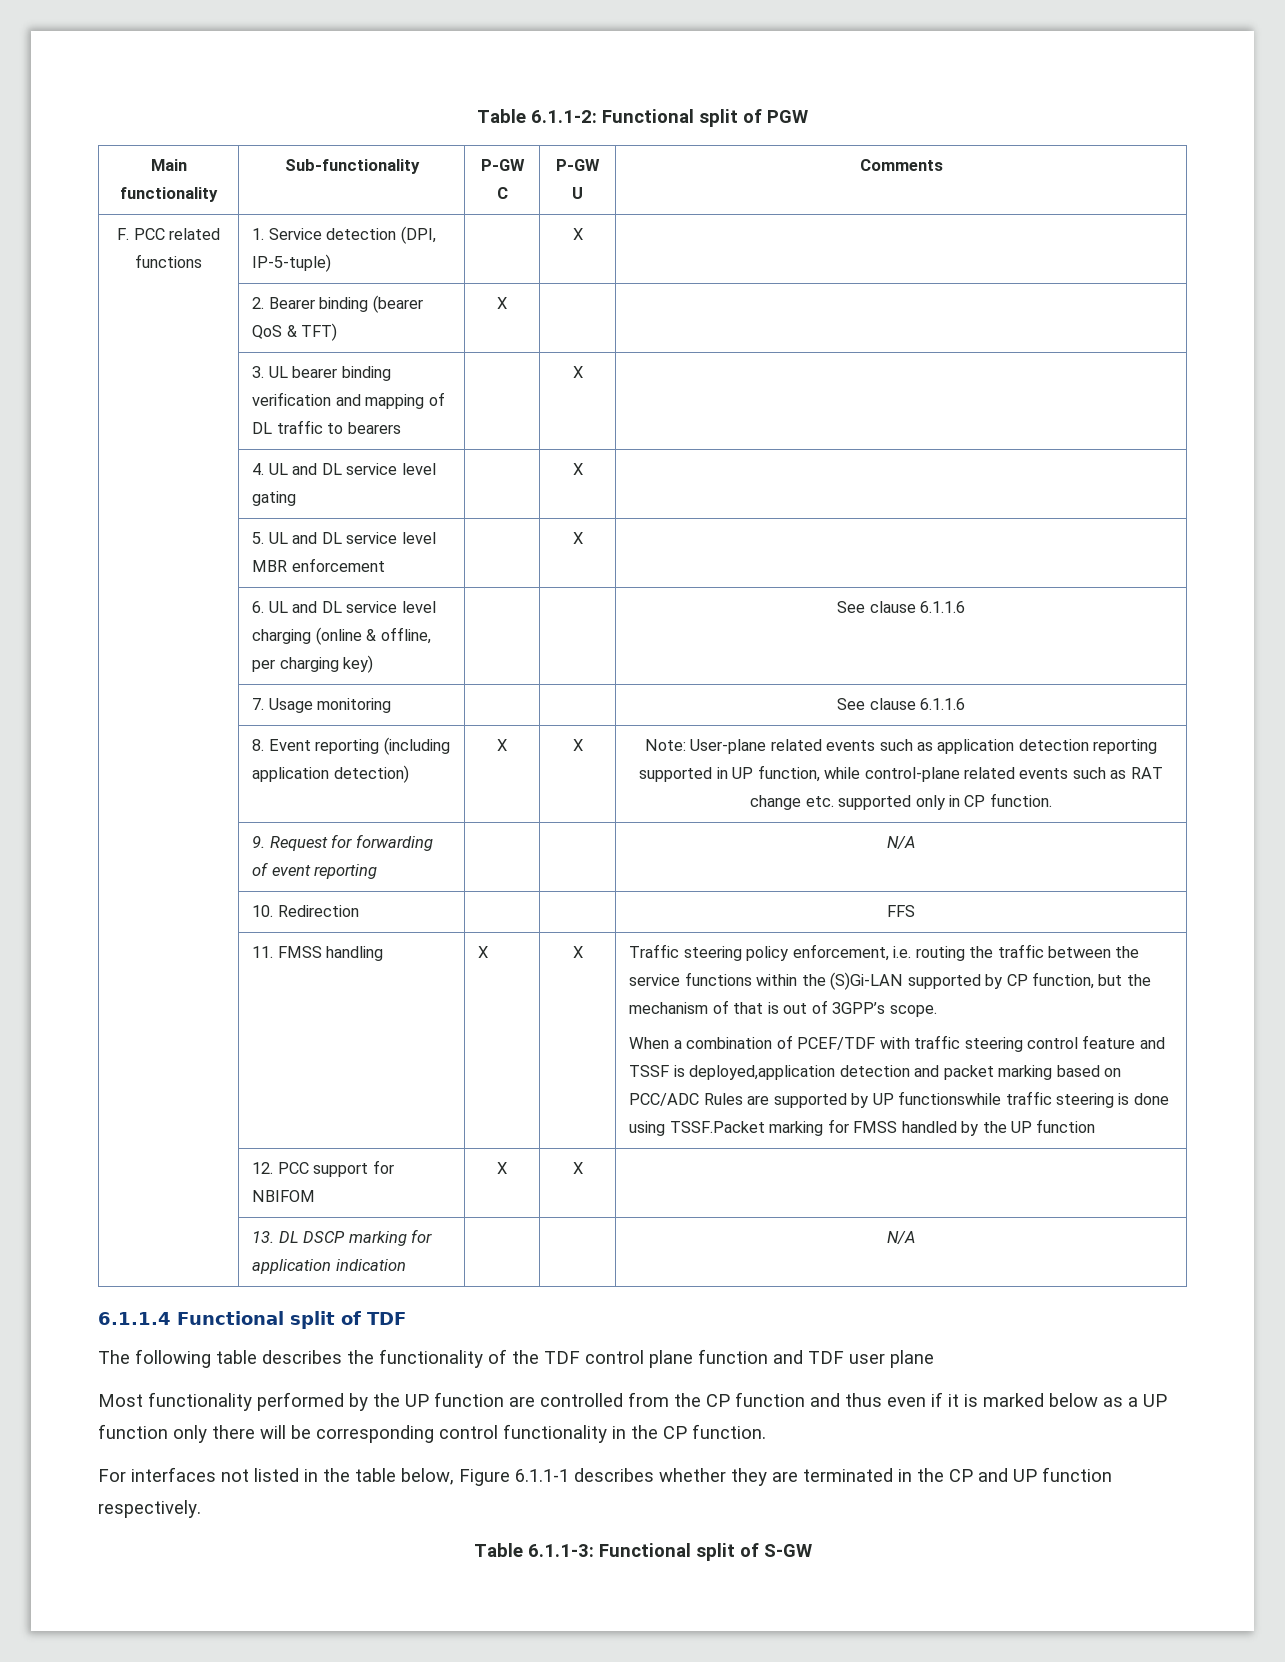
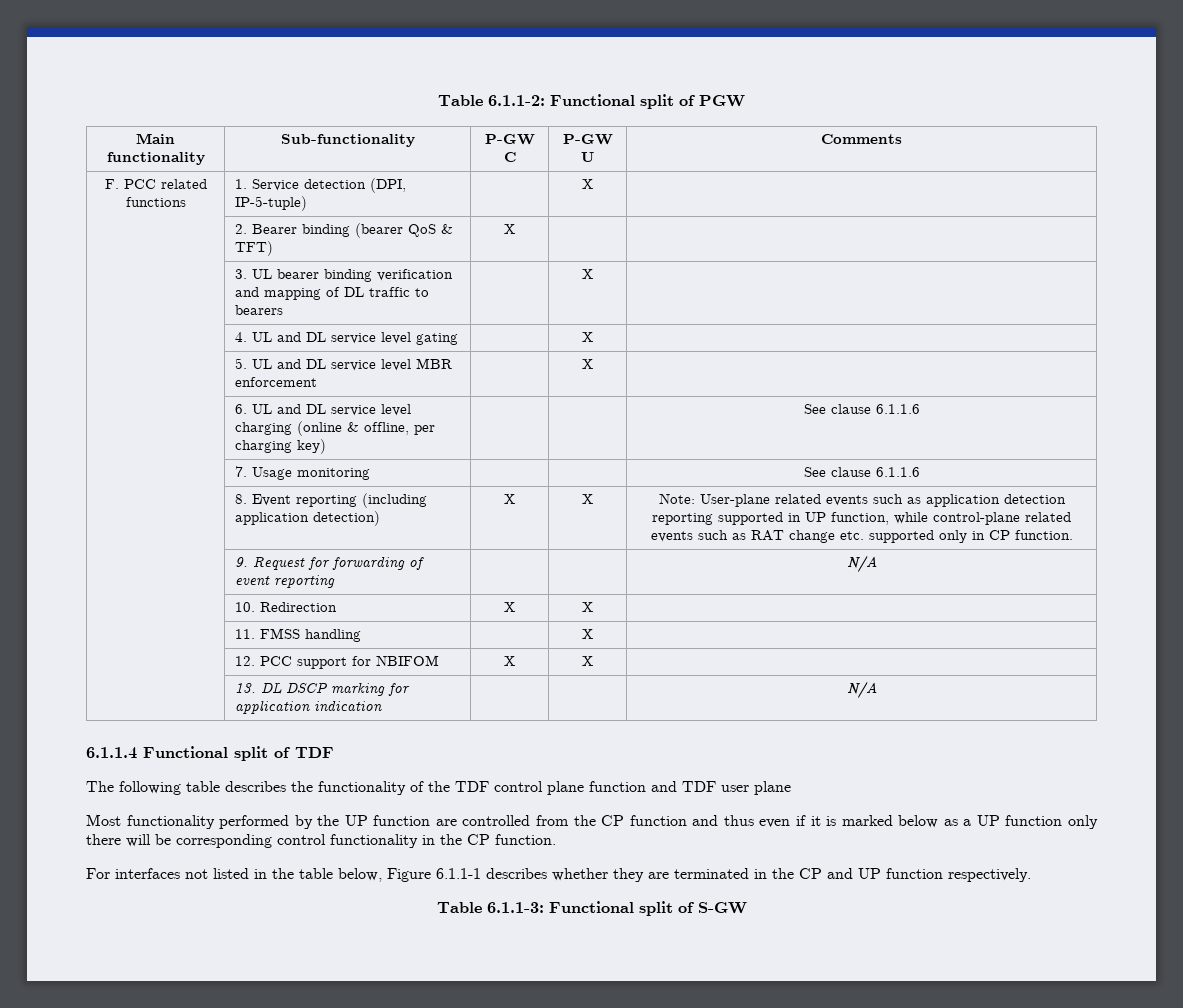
- | 10. Redirection | | | FFS
+ | 10. Redirection | X | X |
- 11. FMSS handling | X | X | Traffic steering policy enforcement, i.e. routing the traffic between the service functions within the (S)Gi-LAN supported by CP function, but the mechanism of that is out of 3GPP’s scope.
- When a combination of PCEF/TDF with traffic steering control feature and TSSF is deployed,application detection and packet marking based on PCC/ADC Rules are supported by UP functionswhile traffic steering is done using TSSF.Packet marking for FMSS handled by the UP function
+ 11. FMSS handling | | X

